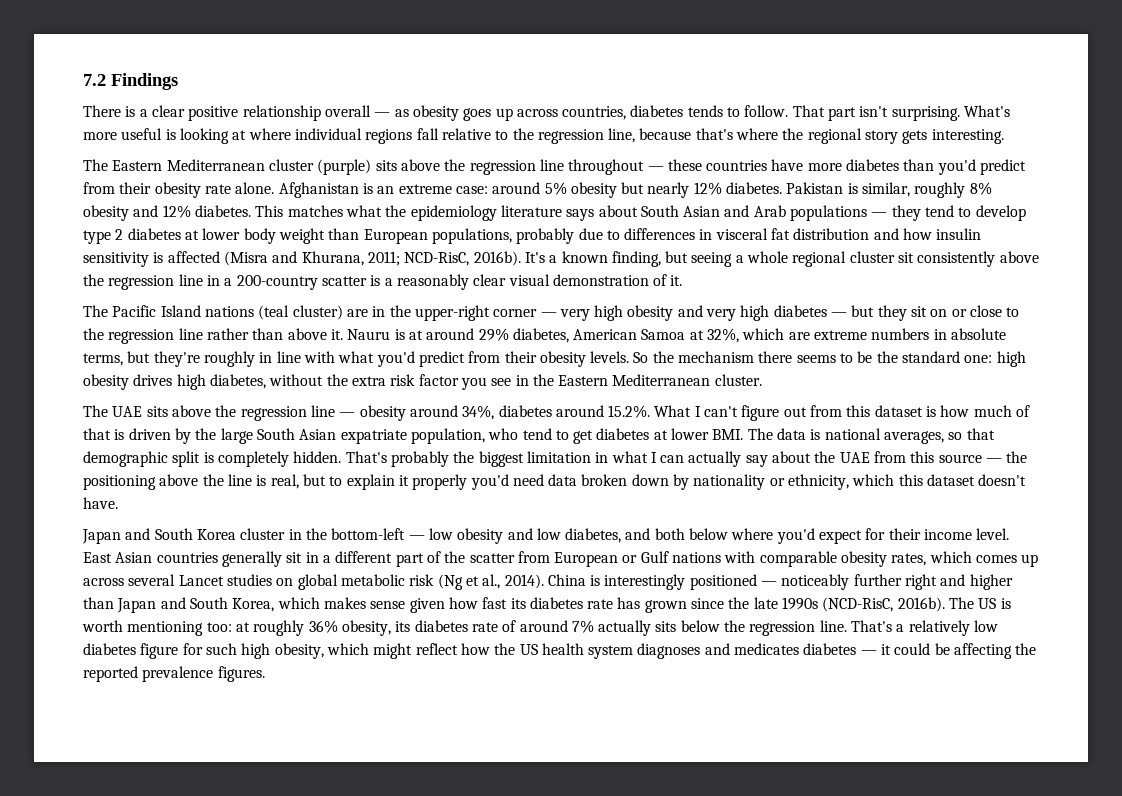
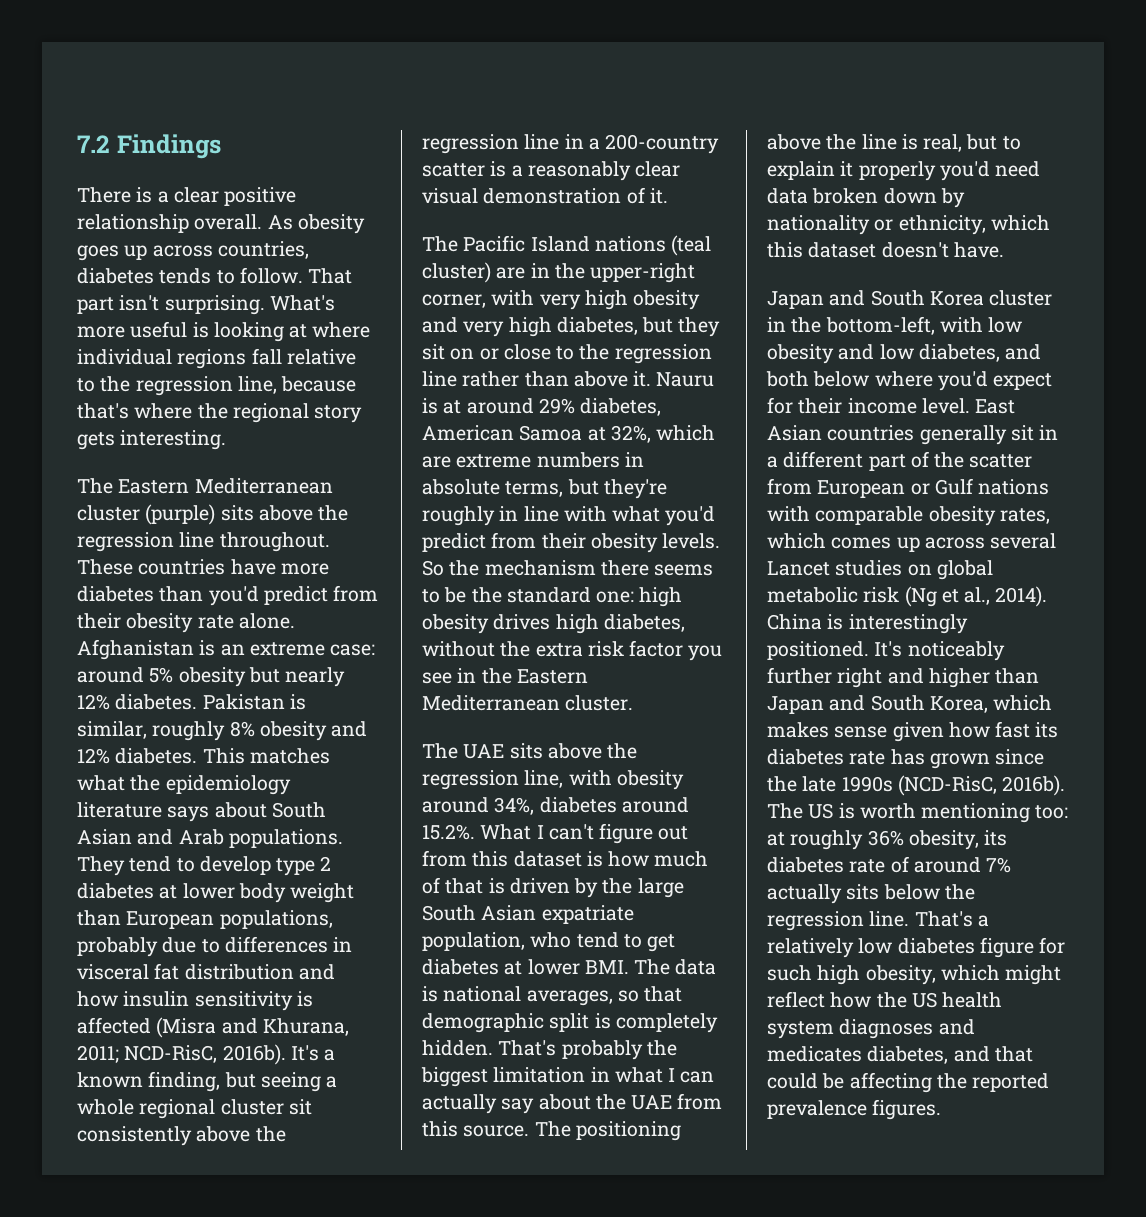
- There is a clear positive relationship overall — as obesity goes up across countries, diabetes tends to follow.
+ There is a clear positive relationship overall. As obesity goes up across countries, diabetes tends to follow.
- The Eastern Mediterranean cluster (purple) sits above the regression line throughout — these countries have more diabetes than you'd predict from their obesity rate alone.
+ The Eastern Mediterranean cluster (purple) sits above the regression line throughout. These countries have more diabetes than you'd predict from their obesity rate alone.
- This matches what the epidemiology literature says about South Asian and Arab populations — they tend to develop type 2 diabetes at lower body weight than European populations, probably due to differences in visceral fat distribution and how insulin sensitivity is affected (Misra and Khurana, 2011; NCD-RisC, 2016b).
+ This matches what the epidemiology literature says about South Asian and Arab populations. They tend to develop type 2 diabetes at lower body weight than European populations, probably due to differences in visceral fat distribution and how insulin sensitivity is affected (Misra and Khurana, 2011; NCD-RisC, 2016b).
- The Pacific Island nations (teal cluster) are in the upper-right corner — very high obesity and very high diabetes — but they sit on or close to the regression line rather than above it.
+ The Pacific Island nations (teal cluster) are in the upper-right corner, with very high obesity and very high diabetes, but they sit on or close to the regression line rather than above it.
- The UAE sits above the regression line — obesity around 34%, diabetes around 15.2%. What I can't figure out from this dataset is how much of that is driven by the large South Asian expatriate population, who tend to get diabetes at lower BMI. The data is national averages, so that demographic split is completely hidden.
+ The UAE sits above the regression line, with obesity around 34%, diabetes around 15.2%. What I can't figure out from this dataset is how much of that is driven by the large South Asian expatriate population, who tend to get diabetes at lower BMI. The data is national averages, so that demographic split is completely hidden.
- That's probably the biggest limitation in what I can actually say about the UAE from this source — the positioning above the line is real, but to explain it properly you'd need data broken down by nationality or ethnicity, which this dataset doesn't have.
+ That's probably the biggest limitation in what I can actually say about the UAE from this source. The positioning above the line is real, but to explain it properly you'd need data broken down by nationality or ethnicity, which this dataset doesn't have.
- Japan and South Korea cluster in the bottom-left — low obesity and low diabetes, and both below where you'd expect for their income level.
+ Japan and South Korea cluster in the bottom-left, with low obesity and low diabetes, and both below where you'd expect for their income level.
- China is interestingly positioned — noticeably further right and higher than Japan and South Korea, which makes sense given how fast its diabetes rate has grown since the late 1990s (NCD-RisC, 2016b).
+ China is interestingly positioned. It's noticeably further right and higher than Japan and South Korea, which makes sense given how fast its diabetes rate has grown since the late 1990s (NCD-RisC, 2016b).
- That's a relatively low diabetes figure for such high obesity, which might reflect how the US health system diagnoses and medicates diabetes — it could be affecting the reported prevalence figures.
+ That's a relatively low diabetes figure for such high obesity, which might reflect how the US health system diagnoses and medicates diabetes, and that could be affecting the reported prevalence figures.

